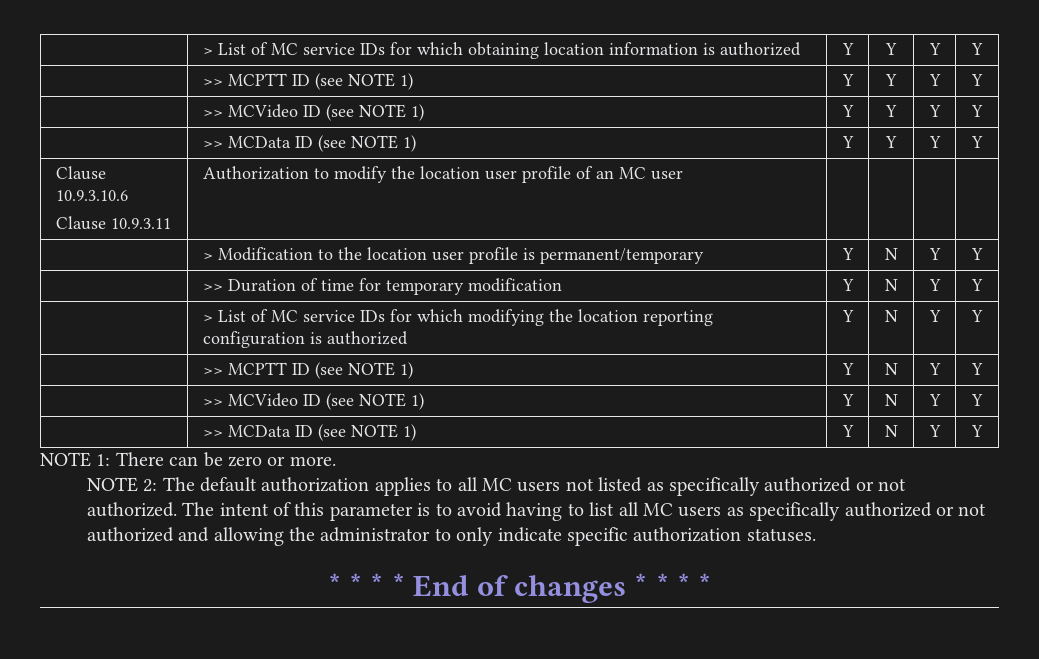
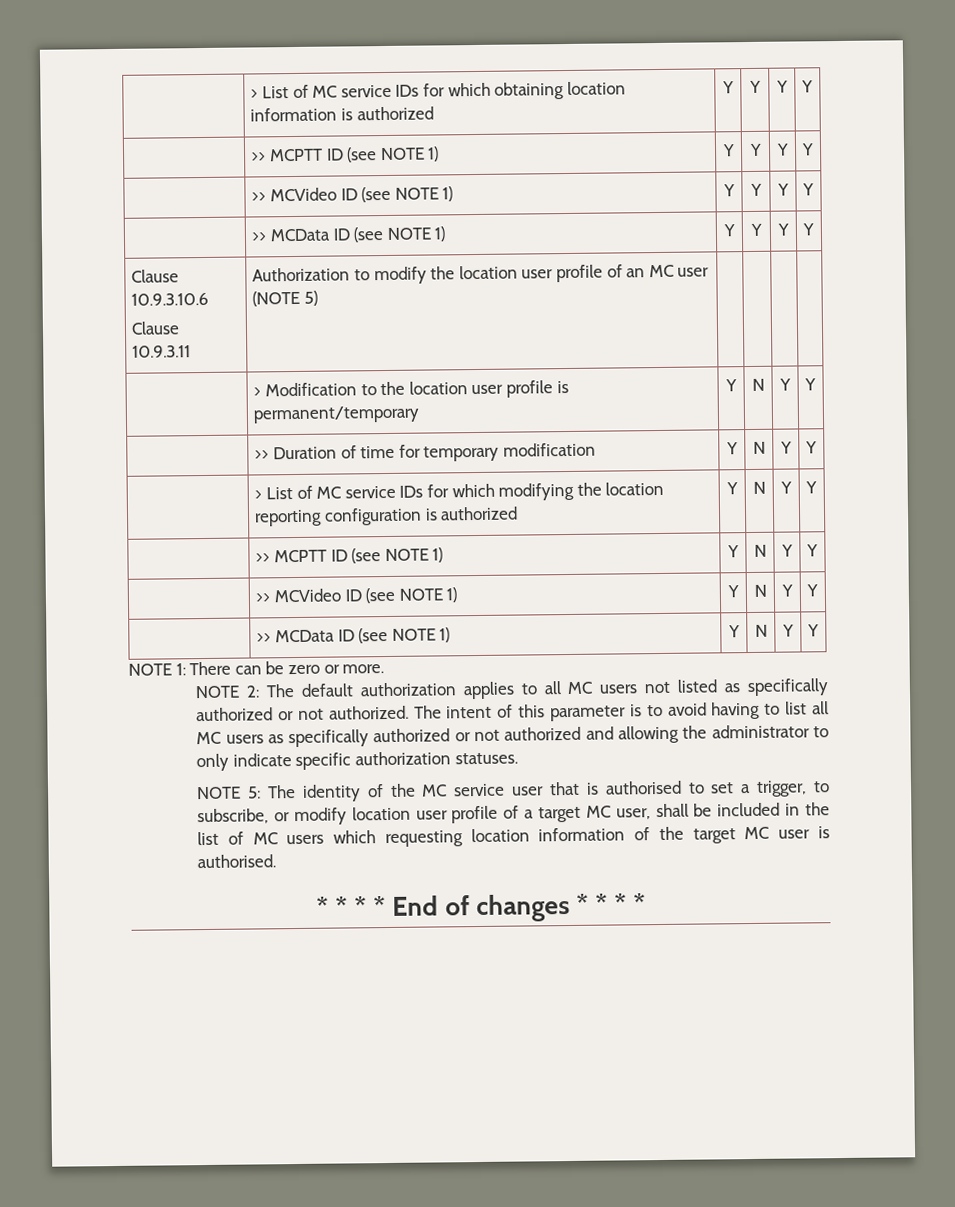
  Clause 10.9.3.10.6
- Clause 10.9.3.11 | Authorization to modify the location user profile of an MC user | | | |
+ Clause 10.9.3.11 | Authorization to modify the location user profile of an MC user (NOTE 5) | | | |
+ NOTE 5: The identity of the MC service user that is authorised to set a trigger, to subscribe, or modify location user profile of a target MC user, shall be included in the list of MC users which requesting location information of the target MC user is authorised.

